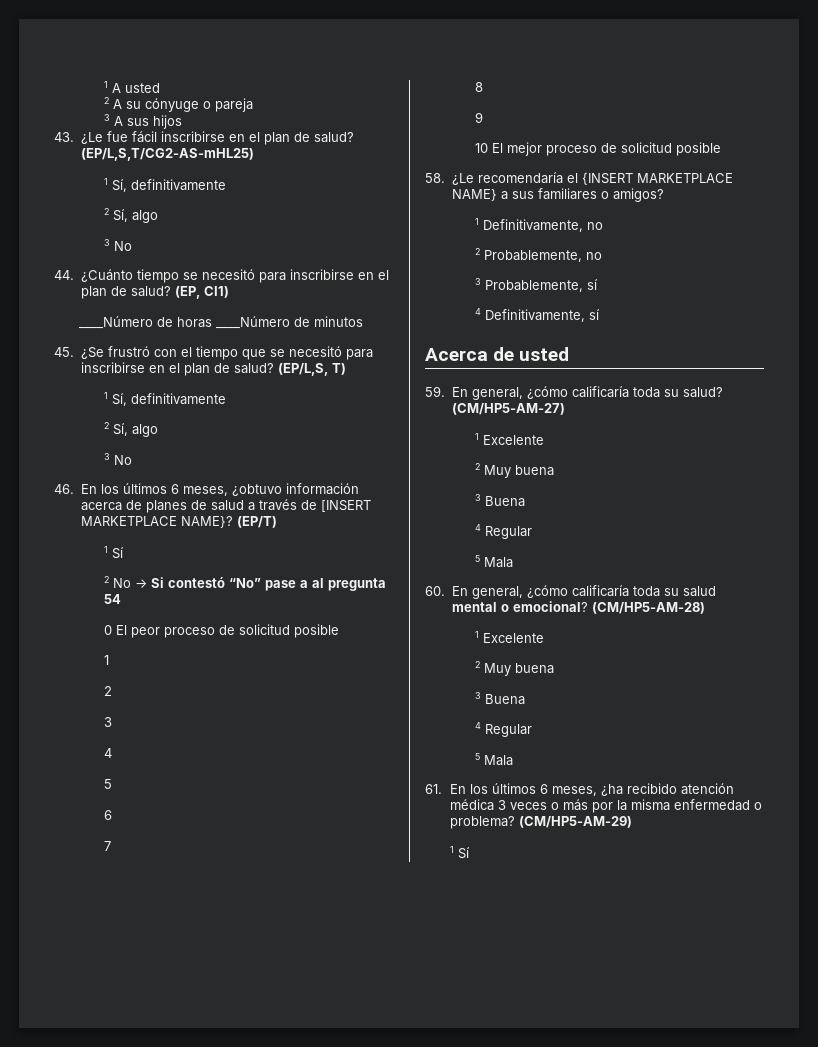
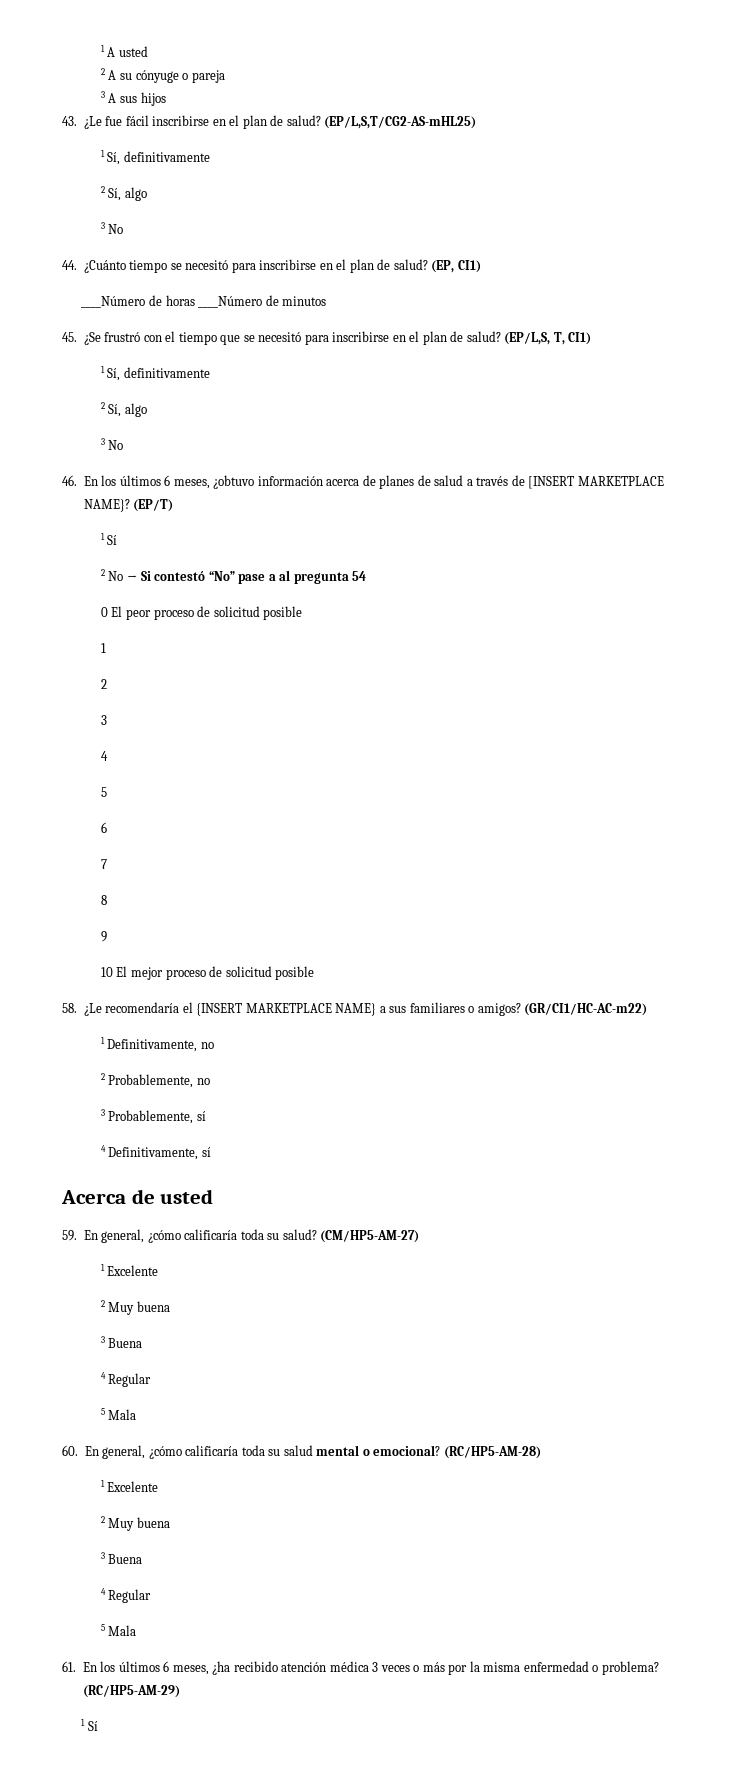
- (EP/L,S, T)
+ (EP/L,S, T, CI1)
+ (GR/CI1/HC-AC-m22)
- (CM/HP5-AM-28)
+ (RC/HP5-AM-28)
- (CM/HP5-AM-29)
+ (RC/HP5-AM-29)

